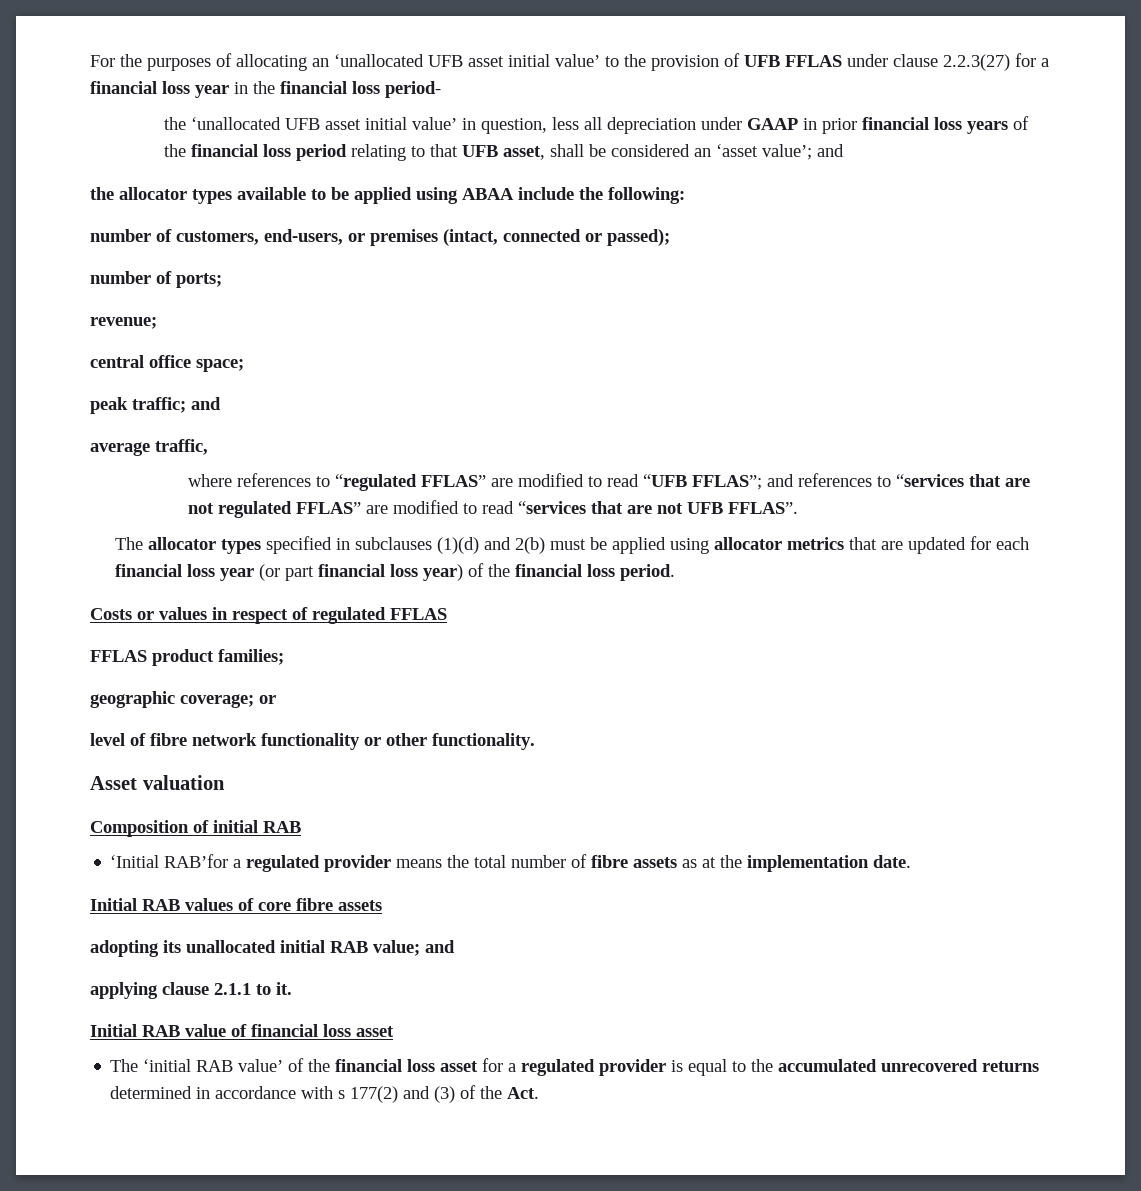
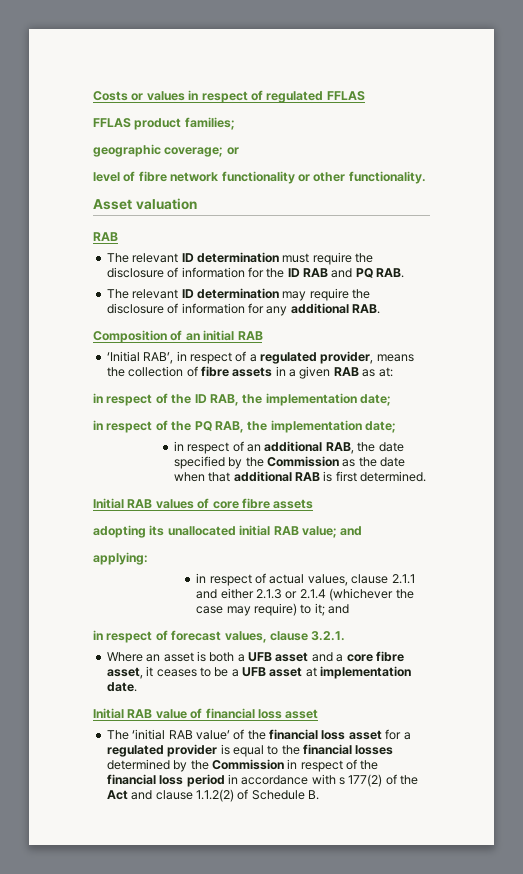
- For the purposes of allocating an ‘unallocated UFB asset initial value’ to the provision of UFB FFLAS under clause 2.2.3(27) for a financial loss year in the financial loss period-
- the ‘unallocated UFB asset initial value’ in question, less all depreciation under GAAP in prior financial loss years of the financial loss period relating to that UFB asset, shall be considered an ‘asset value’; and
- the allocator types available to be applied using ABAA include the following:
- number of customers, end-users, or premises (intact, connected or passed);
- number of ports;
- revenue;
- central office space;
- peak traffic; and
- average traffic,
- where references to “regulated FFLAS” are modified to read “UFB FFLAS”; and references to “services that are not regulated FFLAS” are modified to read “services that are not UFB FFLAS”.
- The allocator types specified in subclauses (1)(d) and 2(b) must be applied using allocator metrics that are updated for each financial loss year (or part financial loss year) of the financial loss period.
  Asset valuation
+ RAB
+ The relevant ID determination must require the disclosure of information for the ID RAB and PQ RAB.
+ The relevant ID determination may require the disclosure of information for any additional RAB.
- Composition of initial RAB
+ Composition of an initial RAB
- ‘Initial RAB’for a regulated provider means the total number of fibre assets as at the implementation date.
+ ‘Initial RAB’, in respect of a regulated provider, means the collection of fibre assets in a given RAB as at:
+ in respect of the ID RAB, the implementation date;
+ in respect of the PQ RAB, the implementation date;
+ in respect of an additional RAB, the date specified by the Commission as the date when that additional RAB is first determined.
- applying clause 2.1.1 to it.
+ applying:
+ in respect of actual values, clause 2.1.1 and either 2.1.3 or 2.1.4 (whichever the case may require) to it; and
+ in respect of forecast values, clause 3.2.1.
+ Where an asset is both a UFB asset and a core fibre asset, it ceases to be a UFB asset at implementation date.
- The ‘initial RAB value’ of the financial loss asset for a regulated provider is equal to the accumulated unrecovered returns determined in accordance with s 177(2) and (3) of the Act.
+ The ‘initial RAB value’ of the financial loss asset for a regulated provider is equal to the financial losses determined by the Commission in respect of the financial loss period in accordance with s 177(2) of the Act and clause 1.1.2(2) of Schedule B.

